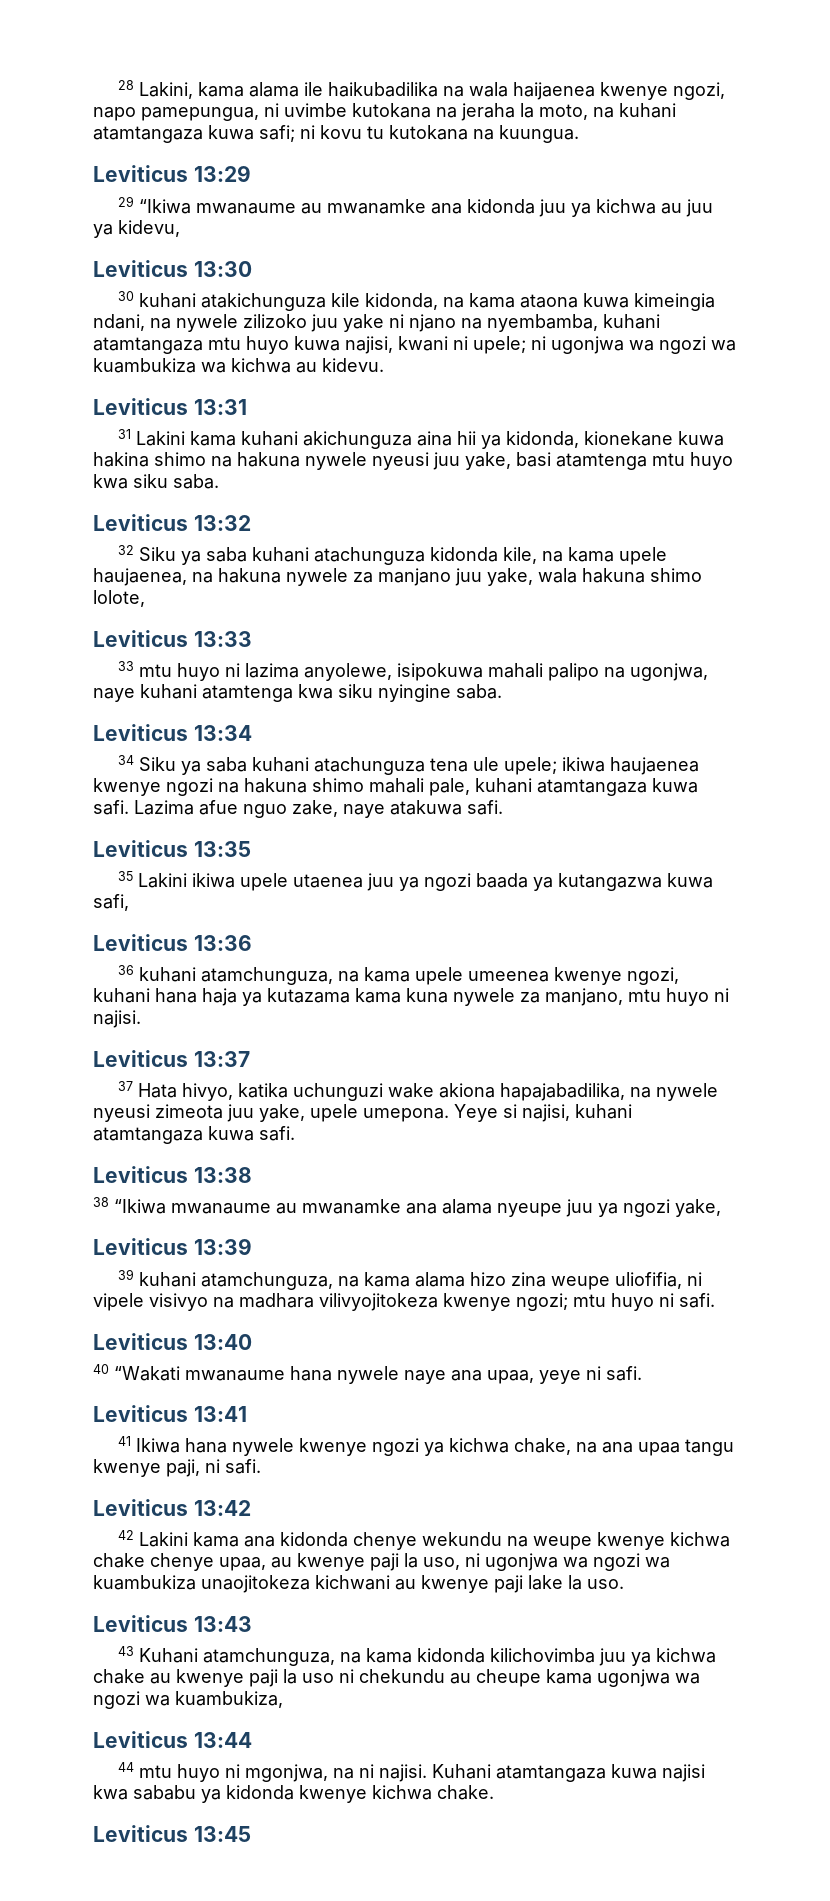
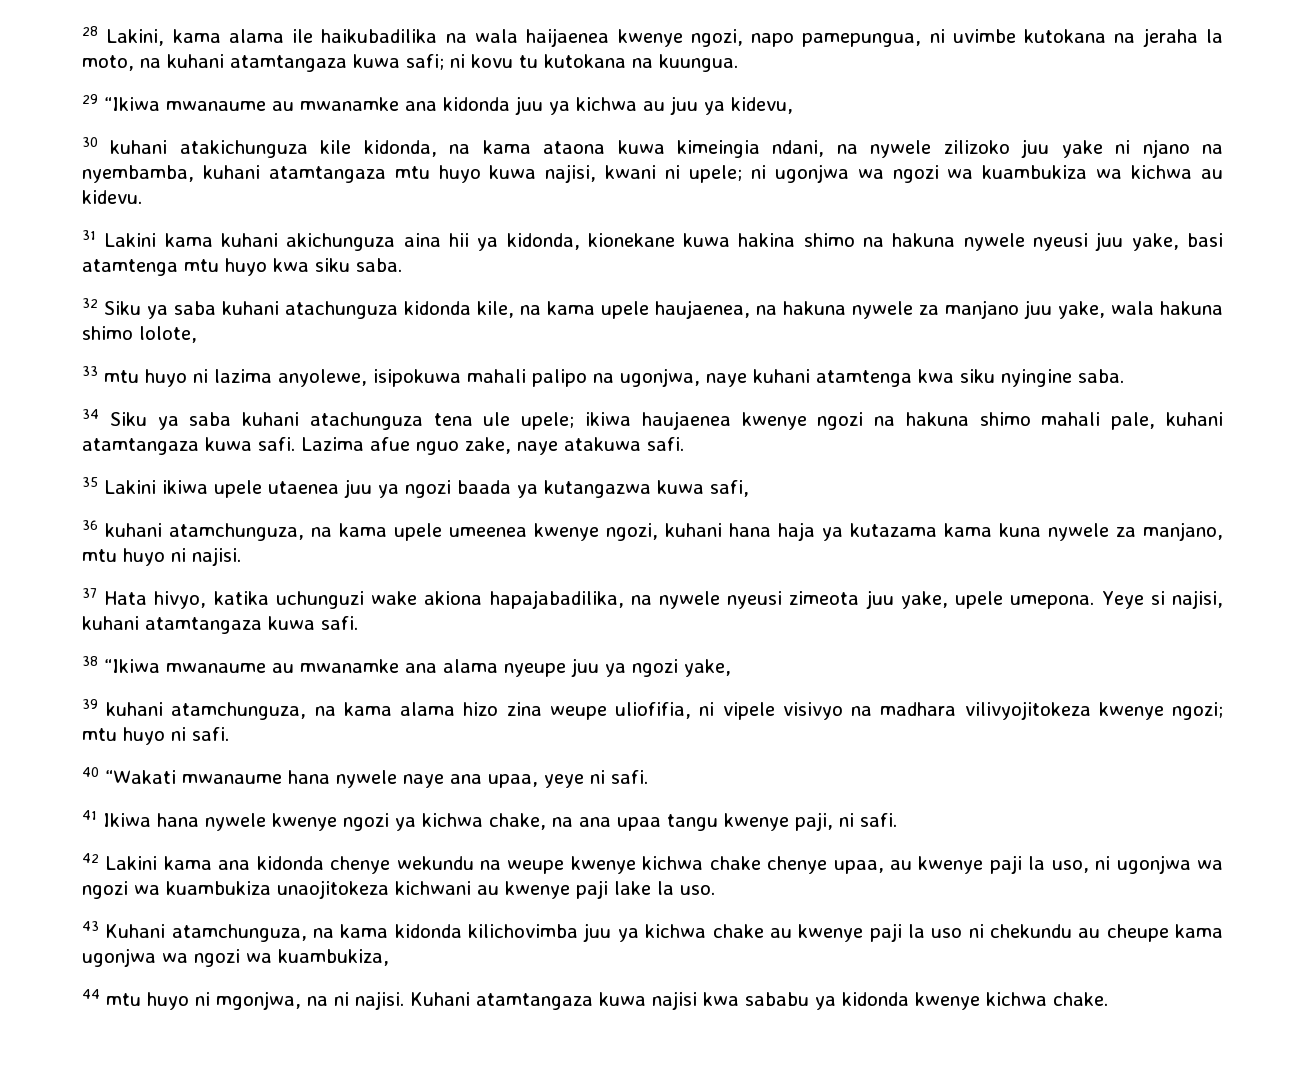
- Leviticus 13:29
- Leviticus 13:30
- Leviticus 13:31
- Leviticus 13:32
- Leviticus 13:33
- Leviticus 13:34
- Leviticus 13:35
- Leviticus 13:36
- Leviticus 13:37
- Leviticus 13:38
- Leviticus 13:39
- Leviticus 13:40
- Leviticus 13:41
- Leviticus 13:42
- Leviticus 13:43
- Leviticus 13:44
- Leviticus 13:45

